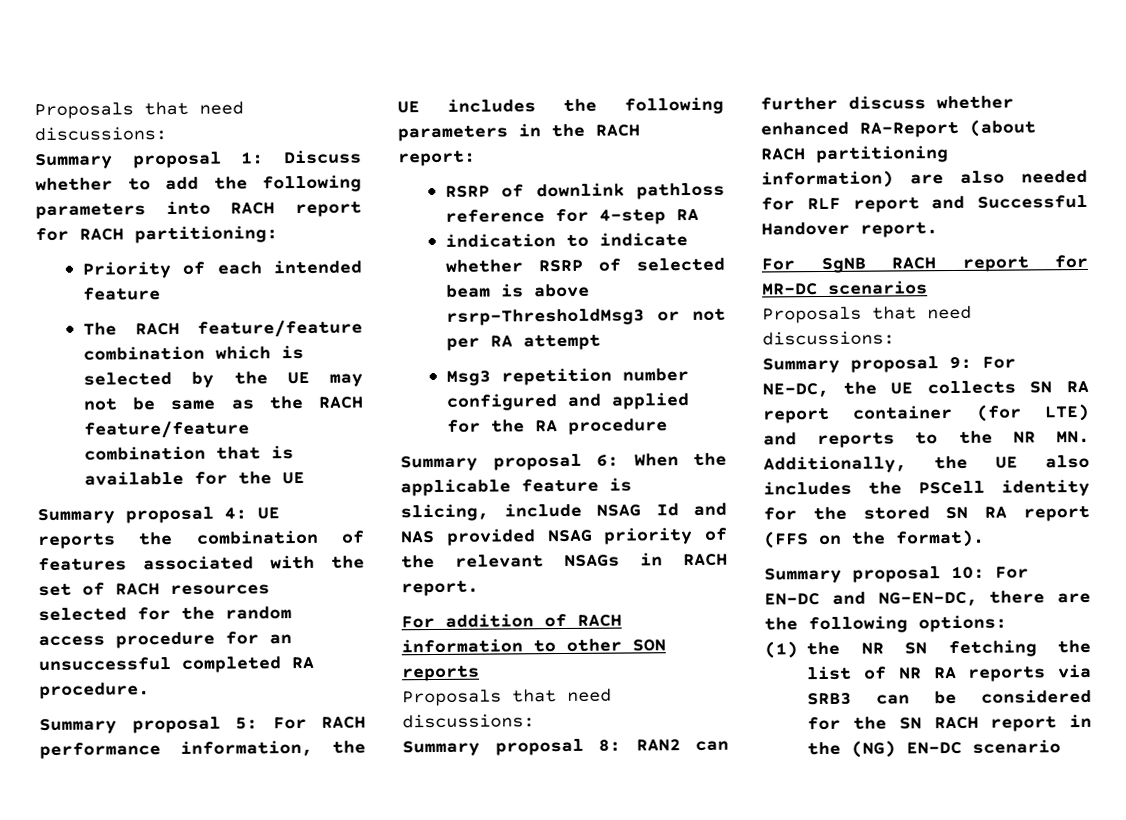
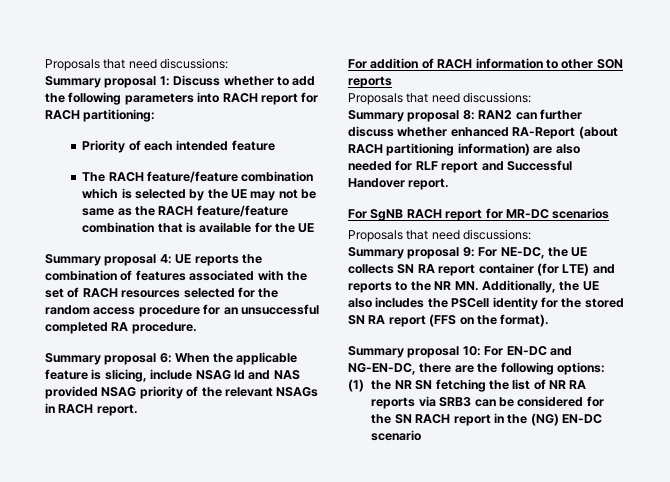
- Summary proposal 5: For RACH performance information, the UE includes the following parameters in the RACH report:
- RSRP of downlink pathloss reference for 4-step RA
- indication to indicate whether RSRP of selected beam is above rsrp-ThresholdMsg3 or not per RA attempt
- Msg3 repetition number configured and applied for the RA procedure

